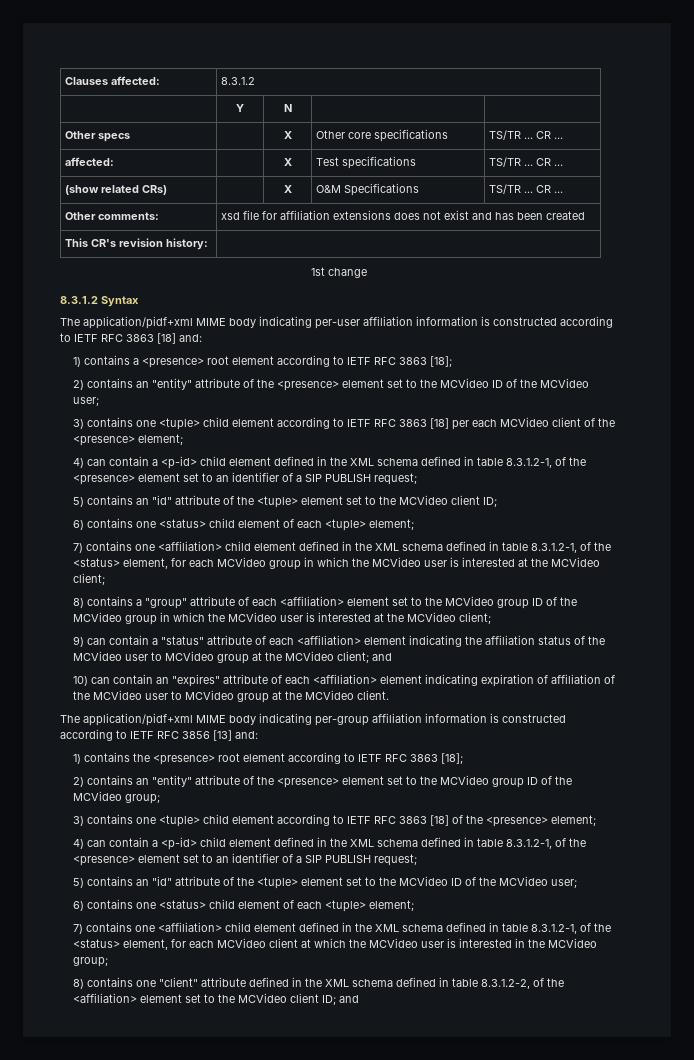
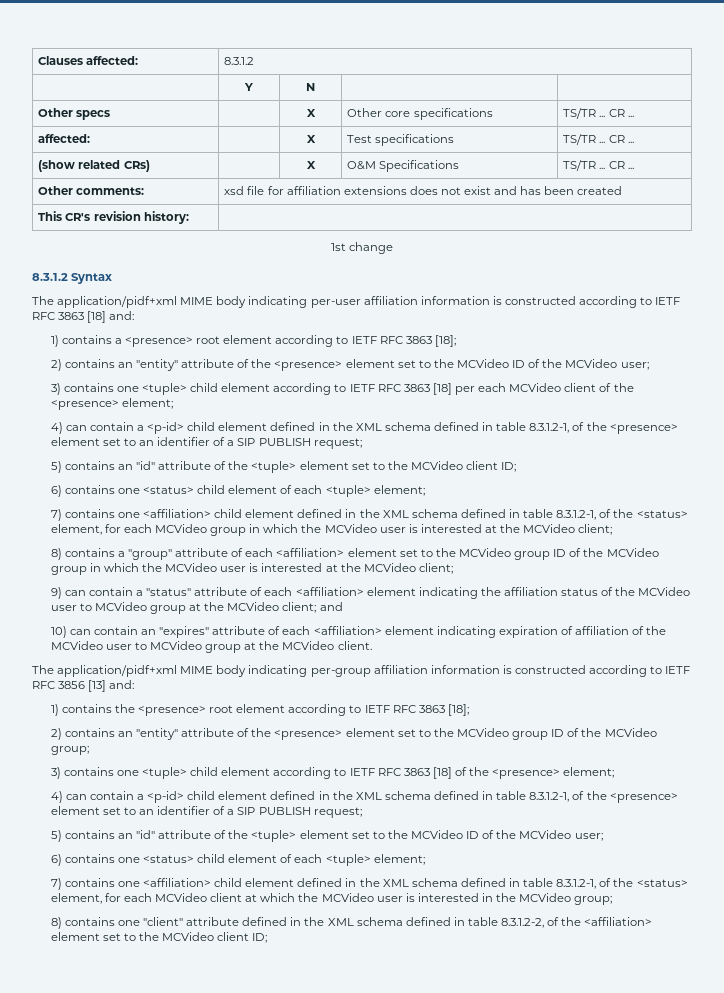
- 8) contains one "client" attribute defined in the XML schema defined in table 8.3.1.2-2, of the <affiliation> element set to the MCVideo client ID; and
+ 8) contains one "client" attribute defined in the XML schema defined in table 8.3.1.2-2, of the <affiliation> element set to the MCVideo client ID;

